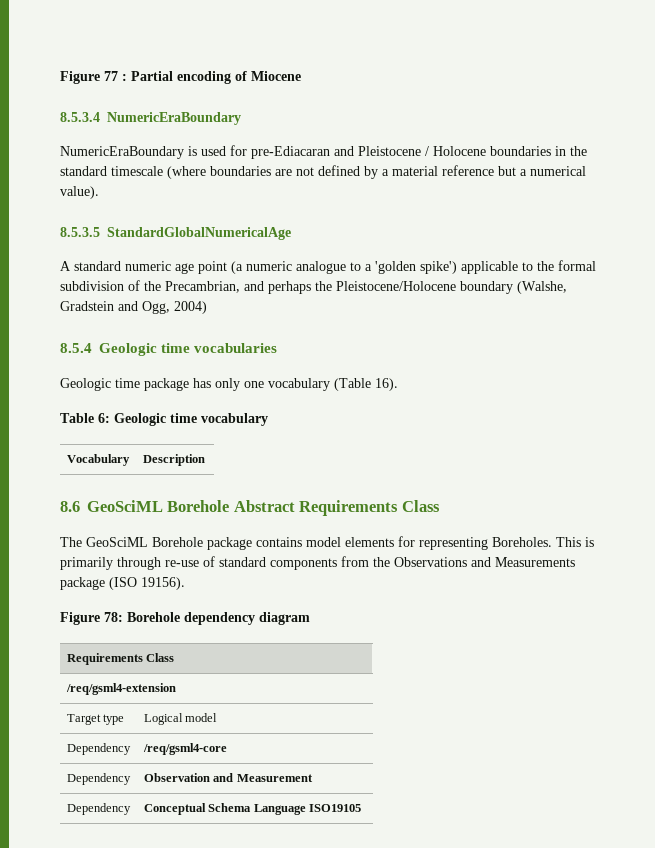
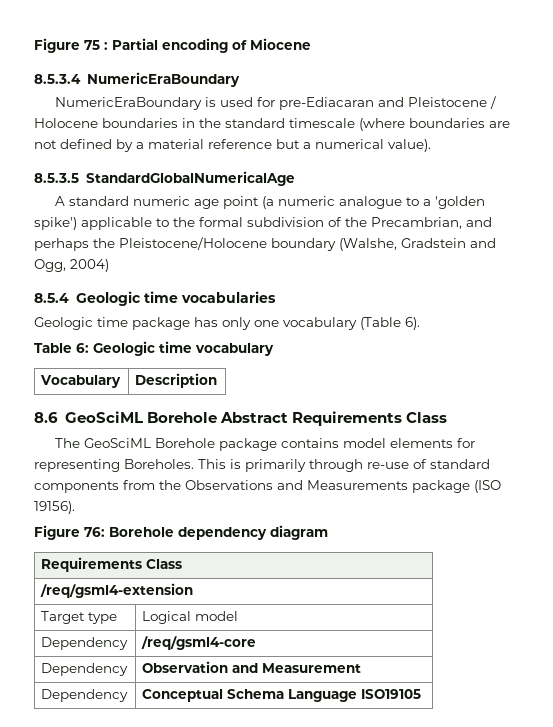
- Figure 77 : Partial encoding of Miocene
+ Figure 75 : Partial encoding of Miocene
- Geologic time package has only one vocabulary (Table 16).
+ Geologic time package has only one vocabulary (Table 6).
- Figure 78: Borehole dependency diagram
+ Figure 76: Borehole dependency diagram

